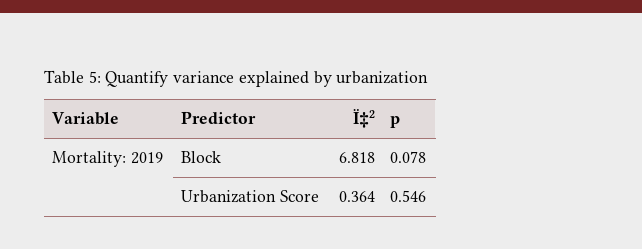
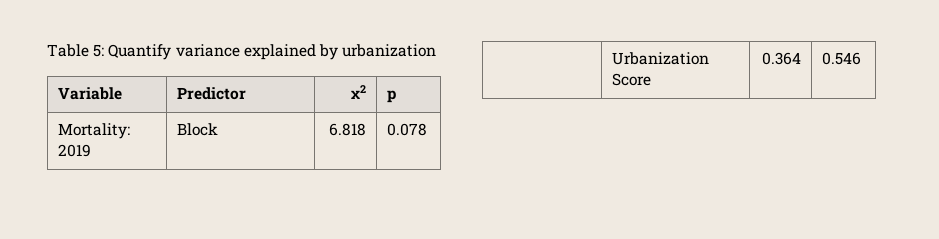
- Variable | Predictor | Ï‡2 | p
+ Variable | Predictor | χ2 | p

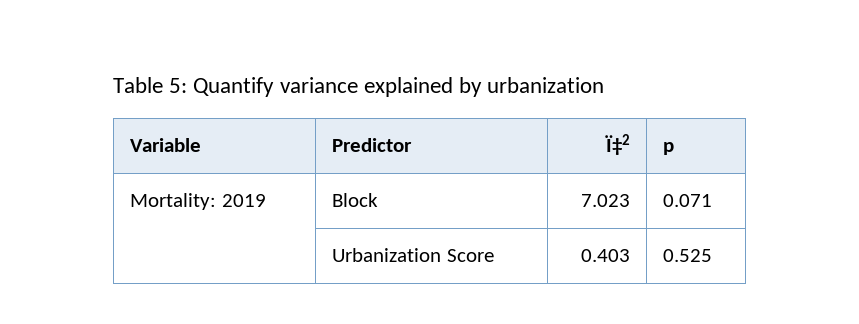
- Variable | Predictor | χ2 | p
+ Variable | Predictor | Ï‡2 | p
- Mortality: 2019 | Block | 6.818 | 0.078
+ Mortality: 2019 | Block | 7.023 | 0.071
- | Urbanization Score | 0.364 | 0.546
+ | Urbanization Score | 0.403 | 0.525

